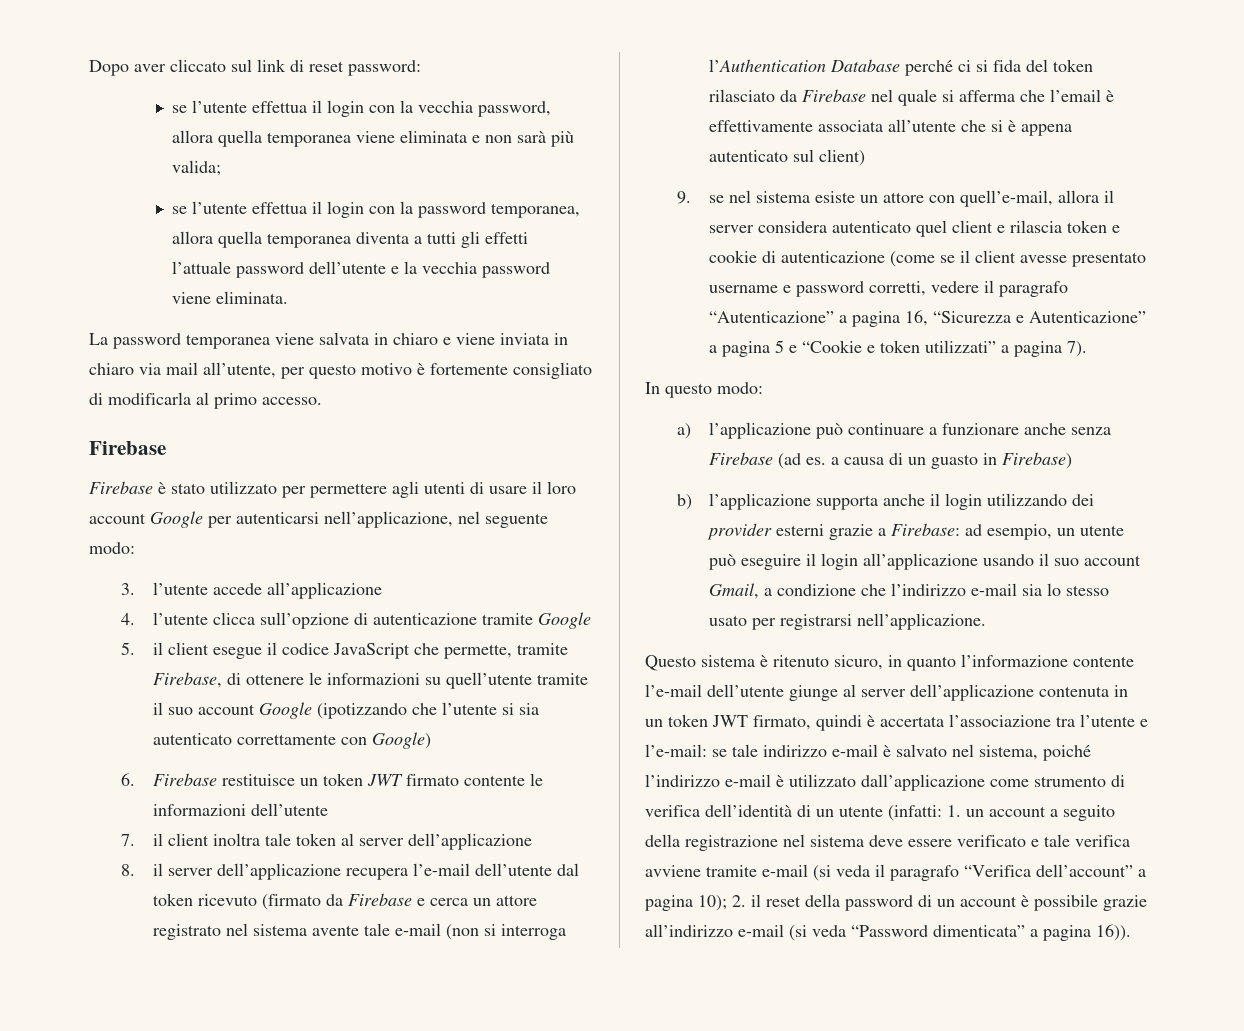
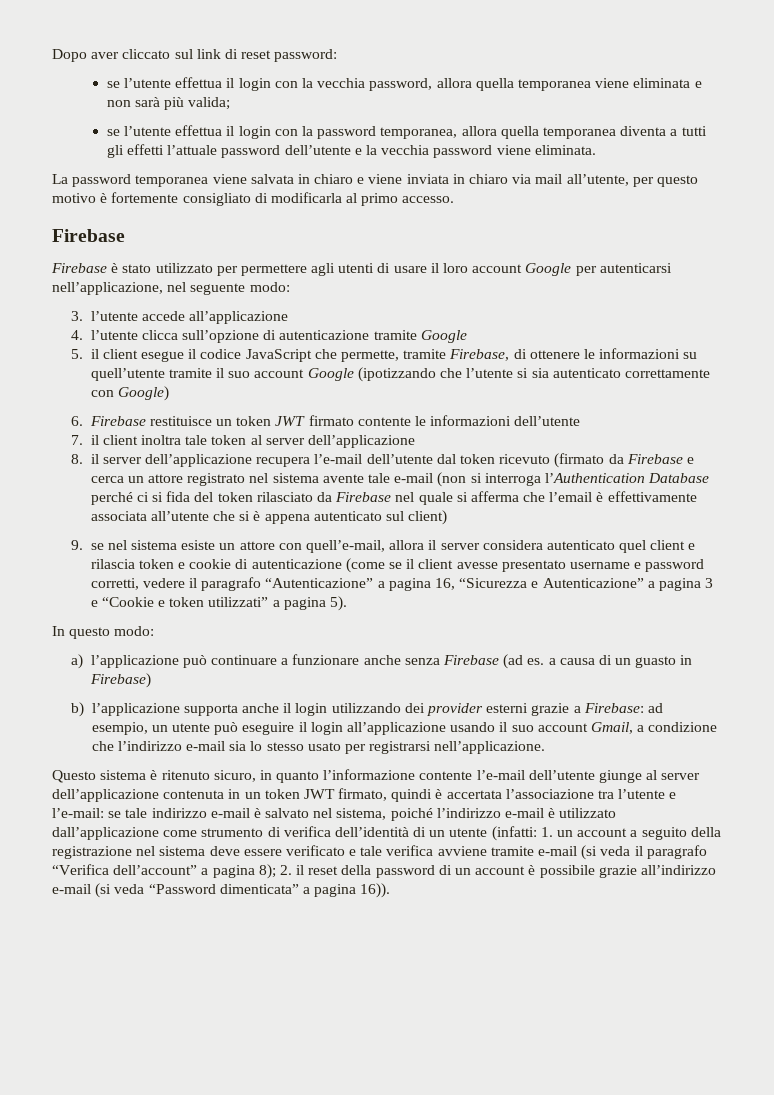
- 9. se nel sistema esiste un attore con quell’e-mail, allora il server considera autenticato quel client e rilascia token e cookie di autenticazione (come se il client avesse presentato username e password corretti, vedere il paragrafo “Autenticazione” a pagina 16, “Sicurezza e Autenticazione” a pagina 5 e “Cookie e token utilizzati” a pagina 7).
+ 9. se nel sistema esiste un attore con quell’e-mail, allora il server considera autenticato quel client e rilascia token e cookie di autenticazione (come se il client avesse presentato username e password corretti, vedere il paragrafo “Autenticazione” a pagina 16, “Sicurezza e Autenticazione” a pagina 3 e “Cookie e token utilizzati” a pagina 5).
- 1. un account a seguito della registrazione nel sistema deve essere verificato e tale verifica avviene tramite e-mail (si veda il paragrafo “Verifica dell’account” a pagina 10);
+ 1. un account a seguito della registrazione nel sistema deve essere verificato e tale verifica avviene tramite e-mail (si veda il paragrafo “Verifica dell’account” a pagina 8);

